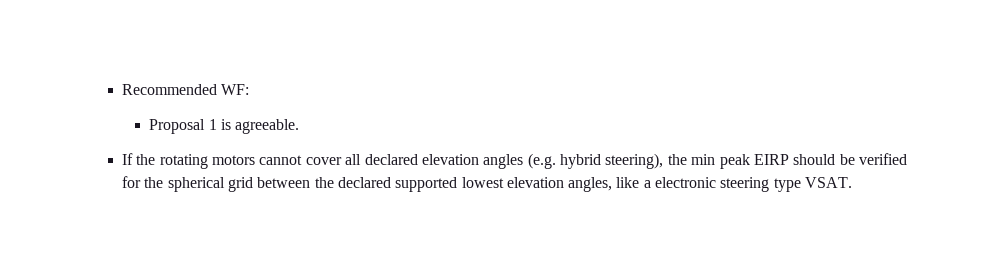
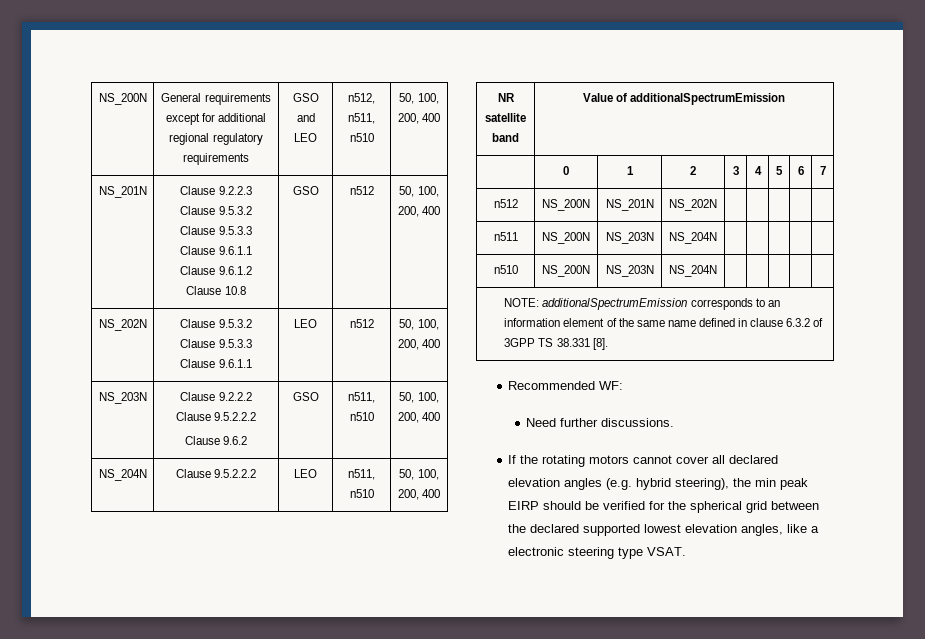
+ NS_200N | General requirements except for additional regional regulatory requirements | GSO and LEO | n512, n511, n510 | 50, 100, 200, 400
+ NS_201N | Clause 9.2.2.3
+ Clause 9.5.3.2
+ Clause 9.5.3.3
+ Clause 9.6.1.1
+ Clause 9.6.1.2
+ Clause 10.8 | GSO | n512 | 50, 100, 200, 400
+ NS_202N | Clause 9.5.3.2
+ Clause 9.5.3.3
+ Clause 9.6.1.1 | LEO | n512 | 50, 100, 200, 400
+ NS_203N | Clause 9.2.2.2
+ Clause 9.5.2.2.2
+ Clause 9.6.2 | GSO | n511, n510 | 50, 100, 200, 400
+ NS_204N | Clause 9.5.2.2.2 | LEO | n511, n510 | 50, 100, 200, 400
+ NR satellite band | Value of additionalSpectrumEmission
+ | 0 | 1 | 2 | 3 | 4 | 5 | 6 | 7
+ n512 | NS_200N | NS_201N | NS_202N | | | | |
+ n511 | NS_200N | NS_203N | NS_204N | | | | |
+ n510 | NS_200N | NS_203N | NS_204N | | | | |
+ NOTE: additionalSpectrumEmission corresponds to an information element of the same name defined in clause 6.3.2 of 3GPP TS 38.331 [8].
  Recommended WF:
- Proposal 1 is agreeable.
+ Need further discussions.

